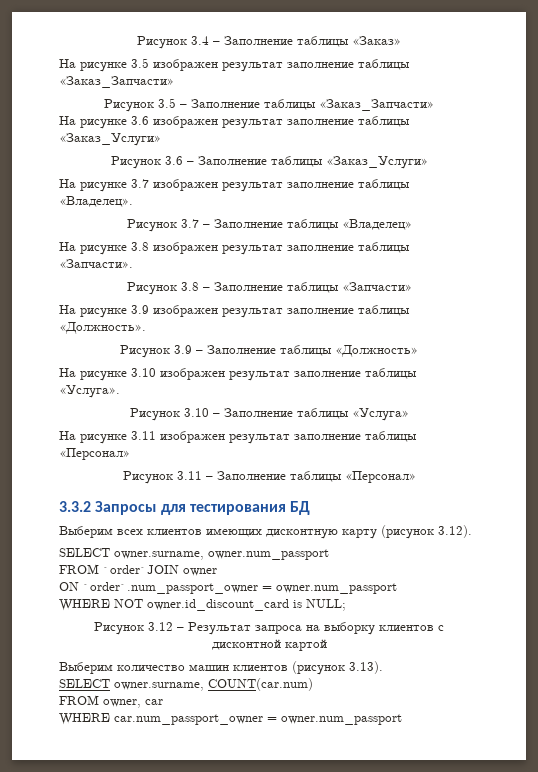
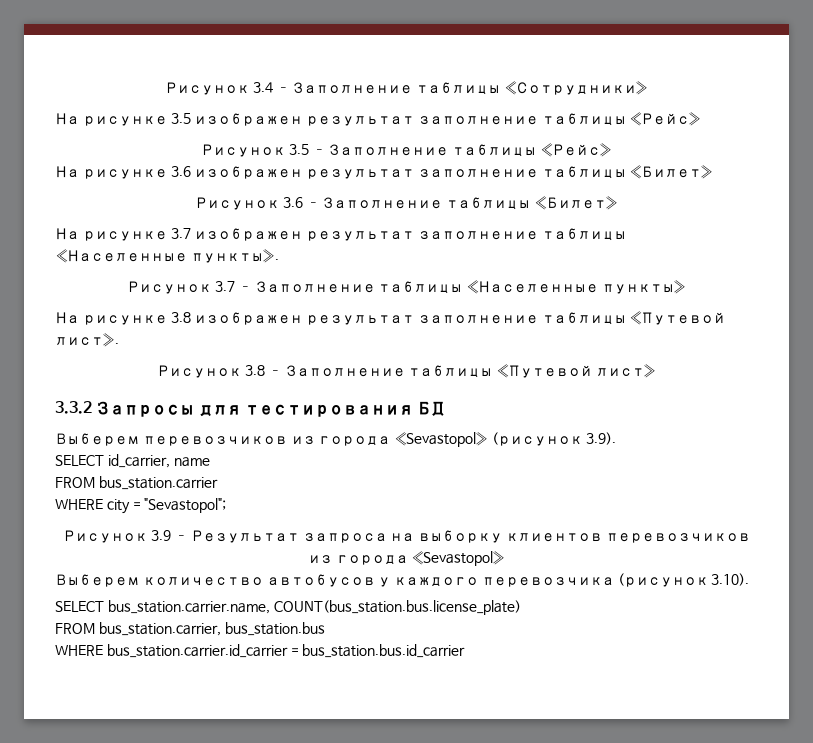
- Рисунок 3.4 – Заполнение таблицы «Заказ»
+ Рисунок 3.4 – Заполнение таблицы «Сотрудники»
- На рисунке 3.5 изображен результат заполнение таблицы «Заказ_Запчасти»
+ На рисунке 3.5 изображен результат заполнение таблицы «Рейс»
- Рисунок 3.5 – Заполнение таблицы «Заказ_Запчасти»
+ Рисунок 3.5 – Заполнение таблицы «Рейс»
- На рисунке 3.6 изображен результат заполнение таблицы «Заказ_Услуги»
+ На рисунке 3.6 изображен результат заполнение таблицы «Билет»
- Рисунок 3.6 – Заполнение таблицы «Заказ_Услуги»
+ Рисунок 3.6 – Заполнение таблицы «Билет»
- На рисунке 3.7 изображен результат заполнение таблицы «Владелец».
+ На рисунке 3.7 изображен результат заполнение таблицы «Населенные пункты».
- Рисунок 3.7 – Заполнение таблицы «Владелец»
+ Рисунок 3.7 – Заполнение таблицы «Населенные пункты»
- На рисунке 3.8 изображен результат заполнение таблицы «Запчасти».
+ На рисунке 3.8 изображен результат заполнение таблицы «Путевой лист».
- Рисунок 3.8 – Заполнение таблицы «Запчасти»
- На рисунке 3.9 изображен результат заполнение таблицы «Должность».
- Рисунок 3.9 – Заполнение таблицы «Должность»
- На рисунке 3.10 изображен результат заполнение таблицы «Услуга».
- Рисунок 3.10 – Заполнение таблицы «Услуга»
- На рисунке 3.11 изображен результат заполнение таблицы «Персонал»
- Рисунок 3.11 – Заполнение таблицы «Персонал»
+ Рисунок 3.8 – Заполнение таблицы «Путевой лист»
- Выберим всех клиентов имеющих дисконтную карту (рисунок 3.12).
- SELECT owner.surname, owner.num_passport
- FROM `order`JOIN owner
- ON `order`.num_passport_owner = owner.num_passport
- WHERE NOT owner.id_discount_card is NULL;
- Рисунок 3.12 – Результат запроса на выборку клиентов с дисконтной картой
- Выберим количество машин клиентов (рисунок 3.13).
- SELECT owner.surname, COUNT(car.num)
- FROM owner, car
- WHERE car.num_passport_owner = owner.num_passport
+ Выберем перевозчиков из города «Sevastopol» (рисунок 3.9).
+ SELECT id_carrier, name
+ FROM bus_station.carrier
+ WHERE city = "Sevastopol";
+ Рисунок 3.9 – Результат запроса на выборку клиентов перевозчиков из города «Sevastopol»
+ Выберем количество автобусов у каждого перевозчика (рисунок 3.10).
+ SELECT bus_station.carrier.name, COUNT(bus_station.bus.license_plate)
+ FROM bus_station.carrier, bus_station.bus
+ WHERE bus_station.carrier.id_carrier = bus_station.bus.id_carrier

